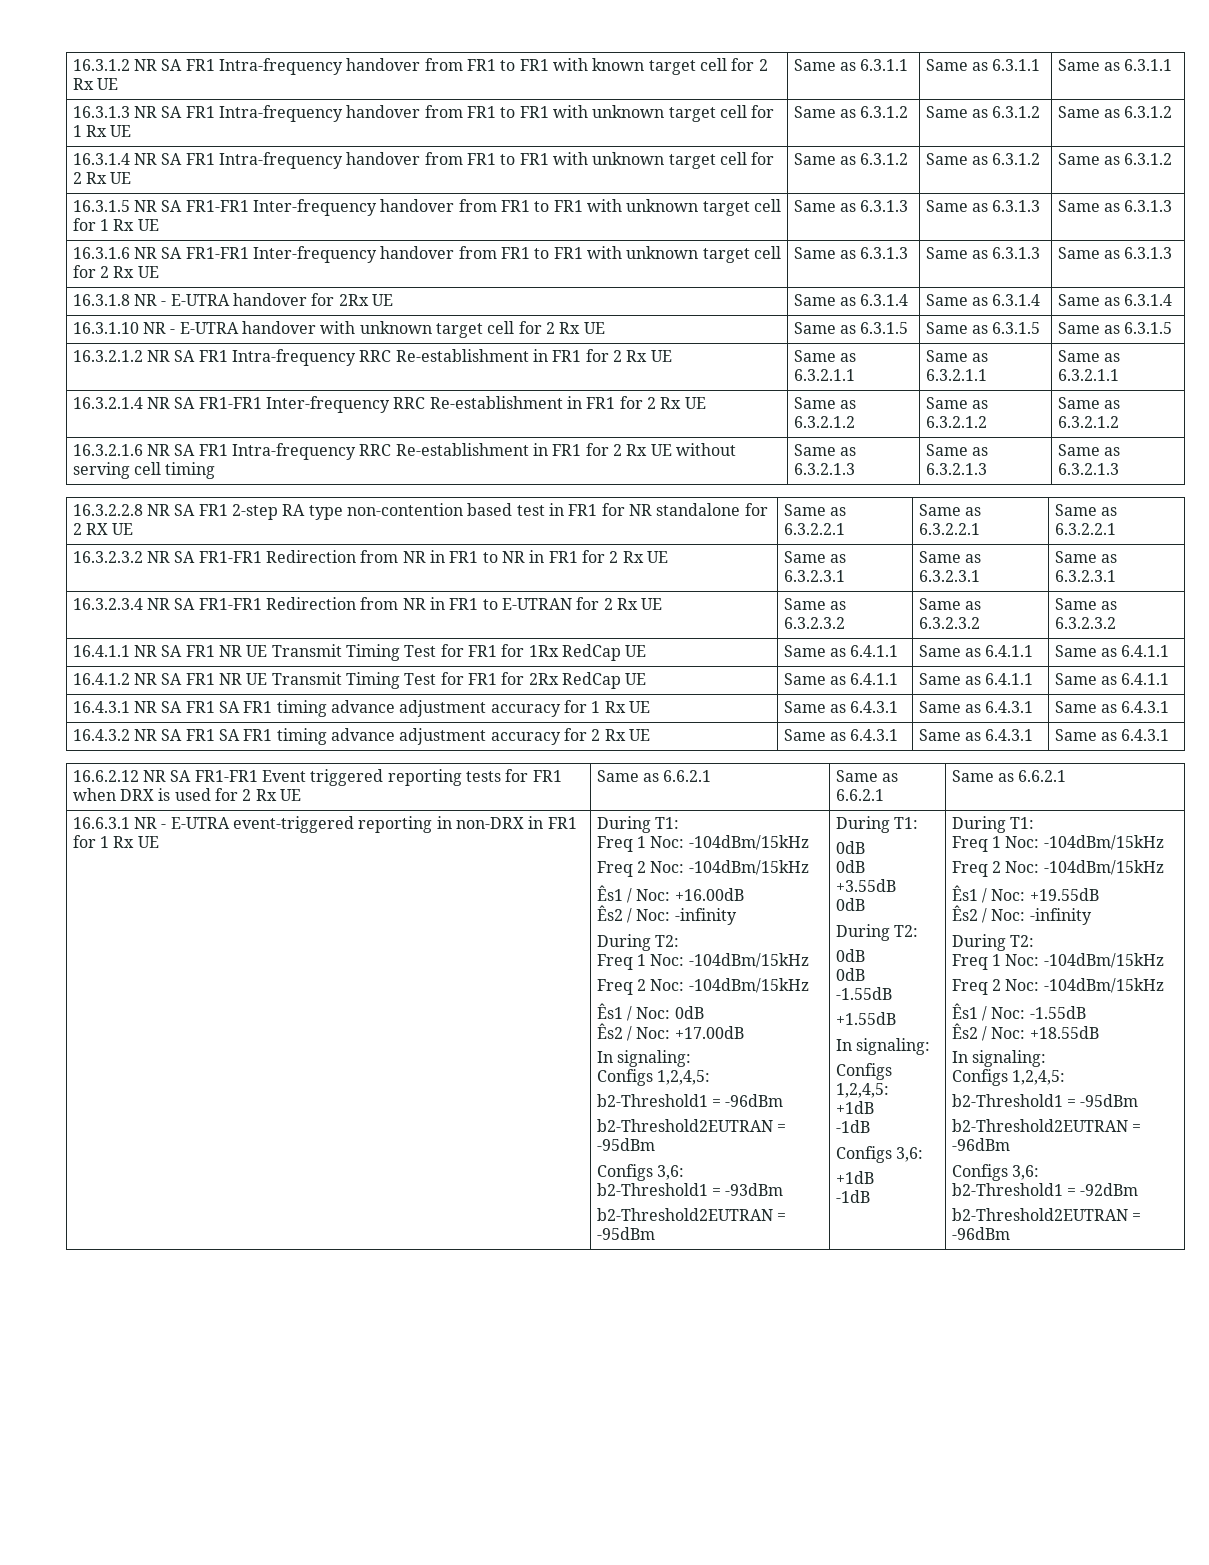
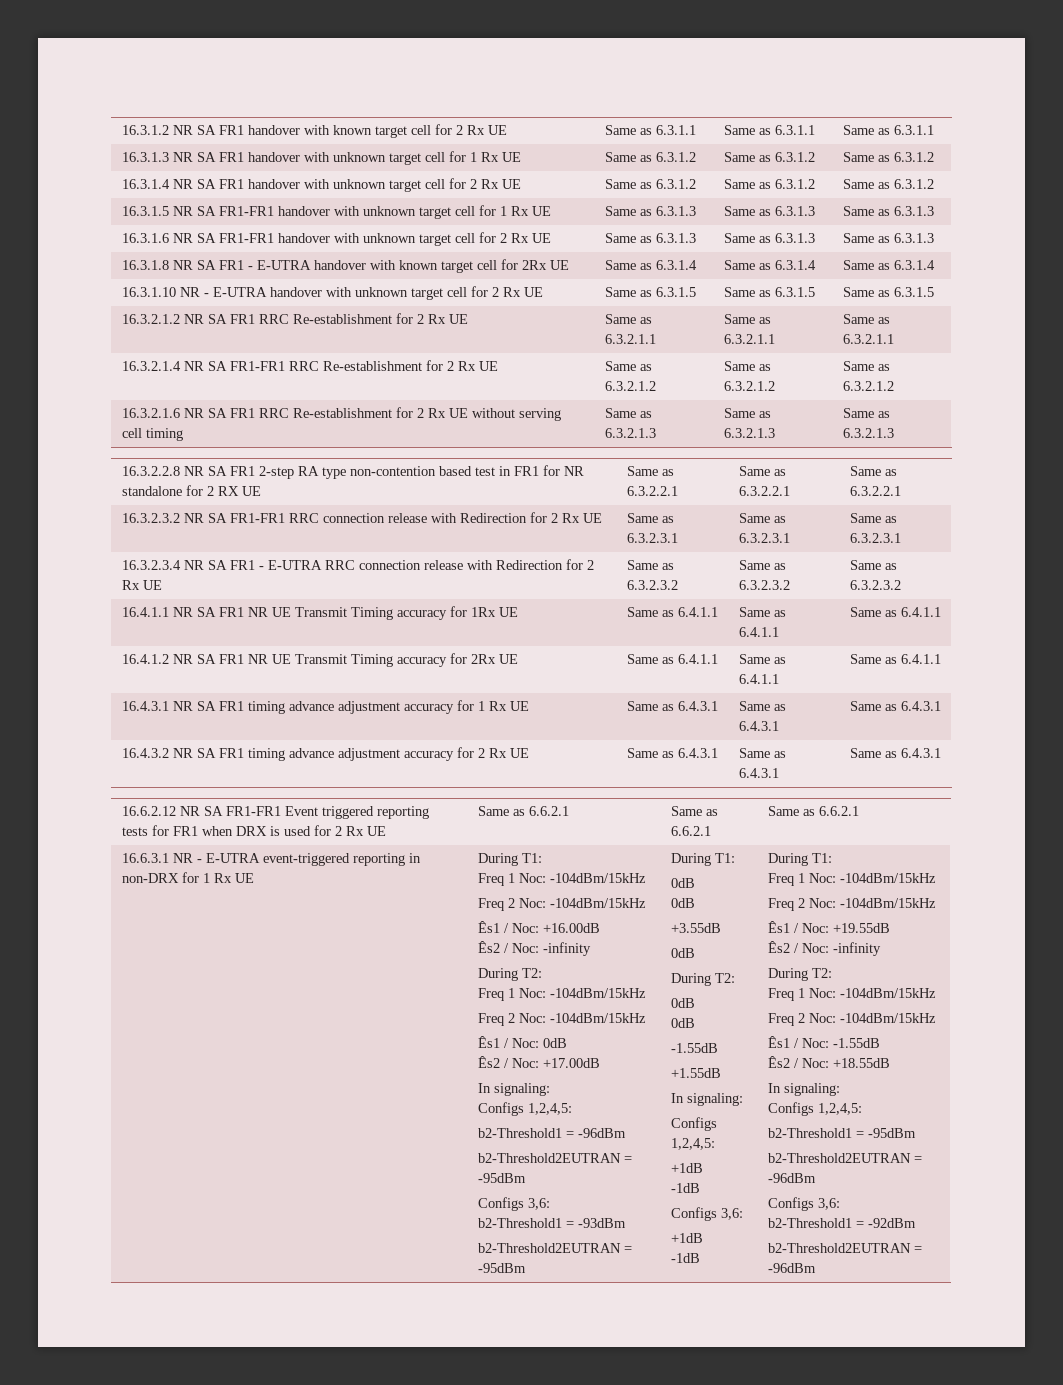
- 16.3.1.2 NR SA FR1 Intra-frequency handover from FR1 to FR1 with known target cell for 2 Rx UE | Same as 6.3.1.1 | Same as 6.3.1.1 | Same as 6.3.1.1
+ 16.3.1.2 NR SA FR1 handover with known target cell for 2 Rx UE | Same as 6.3.1.1 | Same as 6.3.1.1 | Same as 6.3.1.1
- 16.3.1.3 NR SA FR1 Intra-frequency handover from FR1 to FR1 with unknown target cell for 1 Rx UE | Same as 6.3.1.2 | Same as 6.3.1.2 | Same as 6.3.1.2
+ 16.3.1.3 NR SA FR1 handover with unknown target cell for 1 Rx UE | Same as 6.3.1.2 | Same as 6.3.1.2 | Same as 6.3.1.2
- 16.3.1.4 NR SA FR1 Intra-frequency handover from FR1 to FR1 with unknown target cell for 2 Rx UE | Same as 6.3.1.2 | Same as 6.3.1.2 | Same as 6.3.1.2
+ 16.3.1.4 NR SA FR1 handover with unknown target cell for 2 Rx UE | Same as 6.3.1.2 | Same as 6.3.1.2 | Same as 6.3.1.2
- 16.3.1.5 NR SA FR1-FR1 Inter-frequency handover from FR1 to FR1 with unknown target cell for 1 Rx UE | Same as 6.3.1.3 | Same as 6.3.1.3 | Same as 6.3.1.3
+ 16.3.1.5 NR SA FR1-FR1 handover with unknown target cell for 1 Rx UE | Same as 6.3.1.3 | Same as 6.3.1.3 | Same as 6.3.1.3
- 16.3.1.6 NR SA FR1-FR1 Inter-frequency handover from FR1 to FR1 with unknown target cell for 2 Rx UE | Same as 6.3.1.3 | Same as 6.3.1.3 | Same as 6.3.1.3
+ 16.3.1.6 NR SA FR1-FR1 handover with unknown target cell for 2 Rx UE | Same as 6.3.1.3 | Same as 6.3.1.3 | Same as 6.3.1.3
- 16.3.1.8 NR - E-UTRA handover for 2Rx UE | Same as 6.3.1.4 | Same as 6.3.1.4 | Same as 6.3.1.4
+ 16.3.1.8 NR SA FR1 - E-UTRA handover with known target cell for 2Rx UE | Same as 6.3.1.4 | Same as 6.3.1.4 | Same as 6.3.1.4
- 16.3.2.1.2 NR SA FR1 Intra-frequency RRC Re-establishment in FR1 for 2 Rx UE | Same as 6.3.2.1.1 | Same as 6.3.2.1.1 | Same as 6.3.2.1.1
+ 16.3.2.1.2 NR SA FR1 RRC Re-establishment for 2 Rx UE | Same as 6.3.2.1.1 | Same as 6.3.2.1.1 | Same as 6.3.2.1.1
- 16.3.2.1.4 NR SA FR1-FR1 Inter-frequency RRC Re-establishment in FR1 for 2 Rx UE | Same as 6.3.2.1.2 | Same as 6.3.2.1.2 | Same as 6.3.2.1.2
+ 16.3.2.1.4 NR SA FR1-FR1 RRC Re-establishment for 2 Rx UE | Same as 6.3.2.1.2 | Same as 6.3.2.1.2 | Same as 6.3.2.1.2
- 16.3.2.1.6 NR SA FR1 Intra-frequency RRC Re-establishment in FR1 for 2 Rx UE without serving cell timing | Same as 6.3.2.1.3 | Same as 6.3.2.1.3 | Same as 6.3.2.1.3
+ 16.3.2.1.6 NR SA FR1 RRC Re-establishment for 2 Rx UE without serving cell timing | Same as 6.3.2.1.3 | Same as 6.3.2.1.3 | Same as 6.3.2.1.3
- 16.3.2.3.2 NR SA FR1-FR1 Redirection from NR in FR1 to NR in FR1 for 2 Rx UE | Same as 6.3.2.3.1 | Same as 6.3.2.3.1 | Same as 6.3.2.3.1
+ 16.3.2.3.2 NR SA FR1-FR1 RRC connection release with Redirection for 2 Rx UE | Same as 6.3.2.3.1 | Same as 6.3.2.3.1 | Same as 6.3.2.3.1
- 16.3.2.3.4 NR SA FR1-FR1 Redirection from NR in FR1 to E-UTRAN for 2 Rx UE | Same as 6.3.2.3.2 | Same as 6.3.2.3.2 | Same as 6.3.2.3.2
+ 16.3.2.3.4 NR SA FR1 - E-UTRA RRC connection release with Redirection for 2 Rx UE | Same as 6.3.2.3.2 | Same as 6.3.2.3.2 | Same as 6.3.2.3.2
- 16.4.1.1 NR SA FR1 NR UE Transmit Timing Test for FR1 for 1Rx RedCap UE | Same as 6.4.1.1 | Same as 6.4.1.1 | Same as 6.4.1.1
+ 16.4.1.1 NR SA FR1 NR UE Transmit Timing accuracy for 1Rx UE | Same as 6.4.1.1 | Same as 6.4.1.1 | Same as 6.4.1.1
- 16.4.1.2 NR SA FR1 NR UE Transmit Timing Test for FR1 for 2Rx RedCap UE | Same as 6.4.1.1 | Same as 6.4.1.1 | Same as 6.4.1.1
+ 16.4.1.2 NR SA FR1 NR UE Transmit Timing accuracy for 2Rx UE | Same as 6.4.1.1 | Same as 6.4.1.1 | Same as 6.4.1.1
- 16.4.3.1 NR SA FR1 SA FR1 timing advance adjustment accuracy for 1 Rx UE | Same as 6.4.3.1 | Same as 6.4.3.1 | Same as 6.4.3.1
+ 16.4.3.1 NR SA FR1 timing advance adjustment accuracy for 1 Rx UE | Same as 6.4.3.1 | Same as 6.4.3.1 | Same as 6.4.3.1
- 16.4.3.2 NR SA FR1 SA FR1 timing advance adjustment accuracy for 2 Rx UE | Same as 6.4.3.1 | Same as 6.4.3.1 | Same as 6.4.3.1
+ 16.4.3.2 NR SA FR1 timing advance adjustment accuracy for 2 Rx UE | Same as 6.4.3.1 | Same as 6.4.3.1 | Same as 6.4.3.1
- 16.6.3.1 NR - E-UTRA event-triggered reporting in non-DRX in FR1 for 1 Rx UE
+ 16.6.3.1 NR - E-UTRA event-triggered reporting in non-DRX for 1 Rx UE

